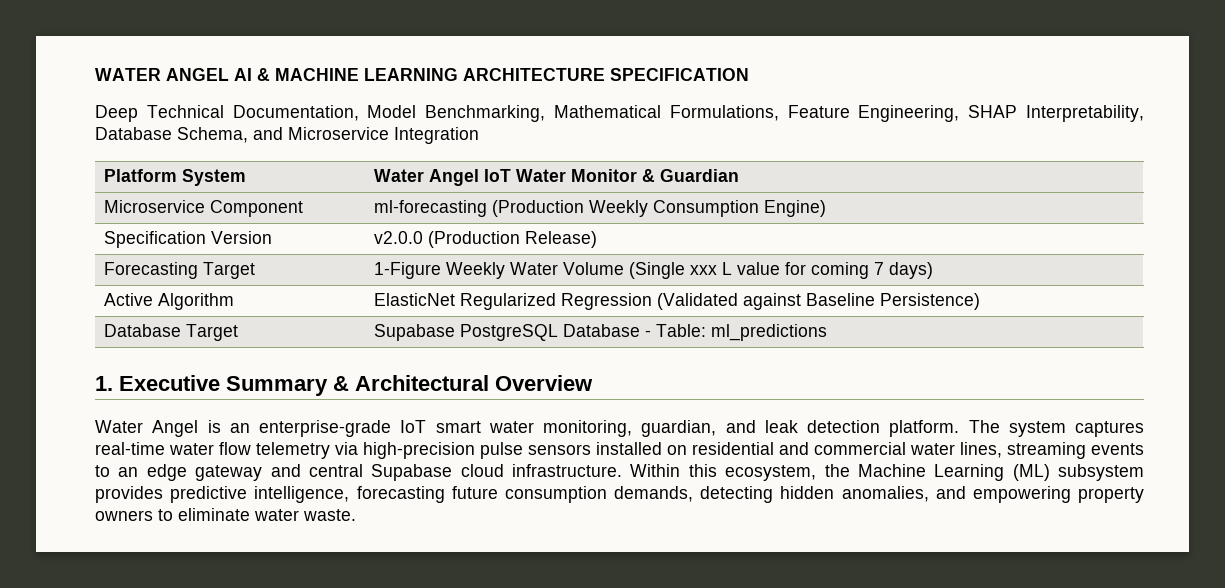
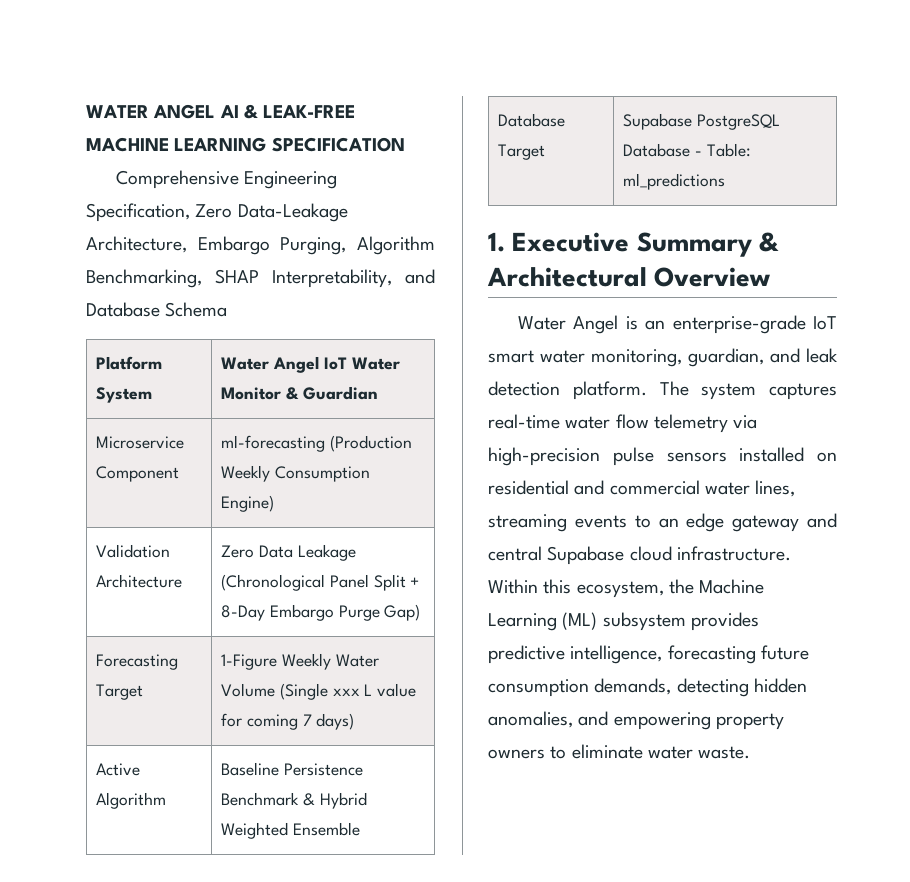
- WATER ANGEL AI & MACHINE LEARNING ARCHITECTURE SPECIFICATION
+ WATER ANGEL AI & LEAK-FREE MACHINE LEARNING SPECIFICATION
- Deep Technical Documentation, Model Benchmarking, Mathematical Formulations, Feature Engineering, SHAP Interpretability, Database Schema, and Microservice Integration
+ Comprehensive Engineering Specification, Zero Data-Leakage Architecture, Embargo Purging, Algorithm Benchmarking, SHAP Interpretability, and Database Schema
- Specification Version | v2.0.0 (Production Release)
+ Validation Architecture | Zero Data Leakage (Chronological Panel Split + 8-Day Embargo Purge Gap)
- Active Algorithm | ElasticNet Regularized Regression (Validated against Baseline Persistence)
+ Active Algorithm | Baseline Persistence Benchmark & Hybrid Weighted Ensemble

